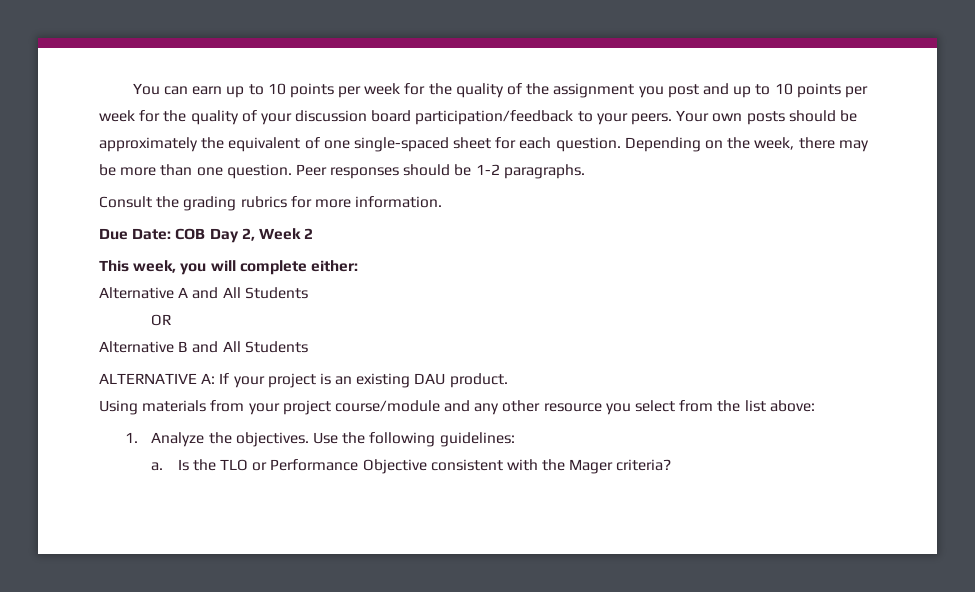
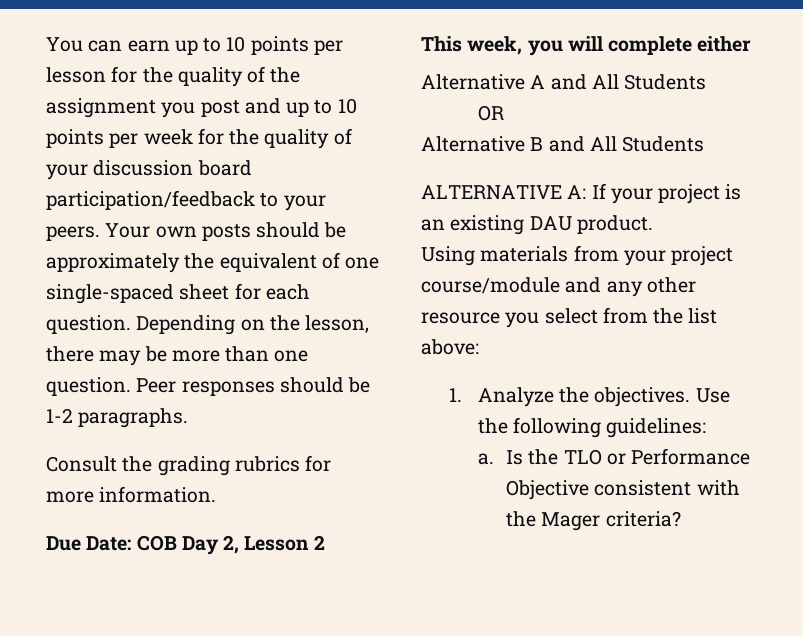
- You can earn up to 10 points per week for the quality of the assignment you post and up to 10 points per week for the quality of your discussion board participation/feedback to your peers.
+ You can earn up to 10 points per lesson for the quality of the assignment you post and up to 10 points per week for the quality of your discussion board participation/feedback to your peers.
- Depending on the week, there may be more than one question.
+ Depending on the lesson, there may be more than one question.
- Due Date: COB Day 2, Week 2
+ Due Date: COB Day 2, Lesson 2
- This week, you will complete either:
+ This week, you will complete either

